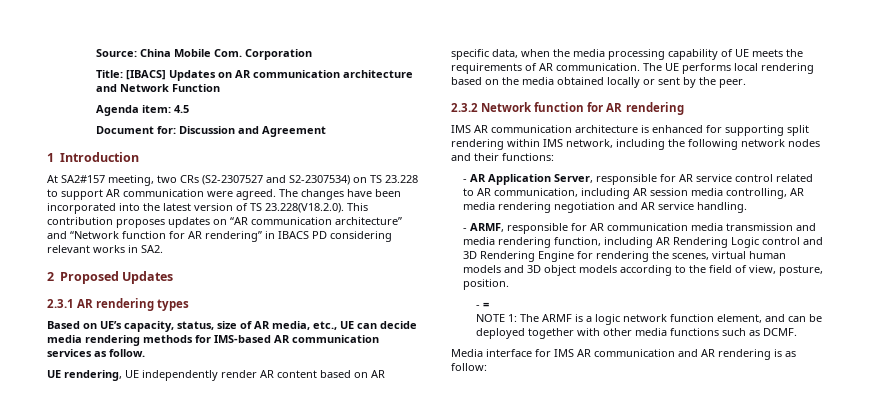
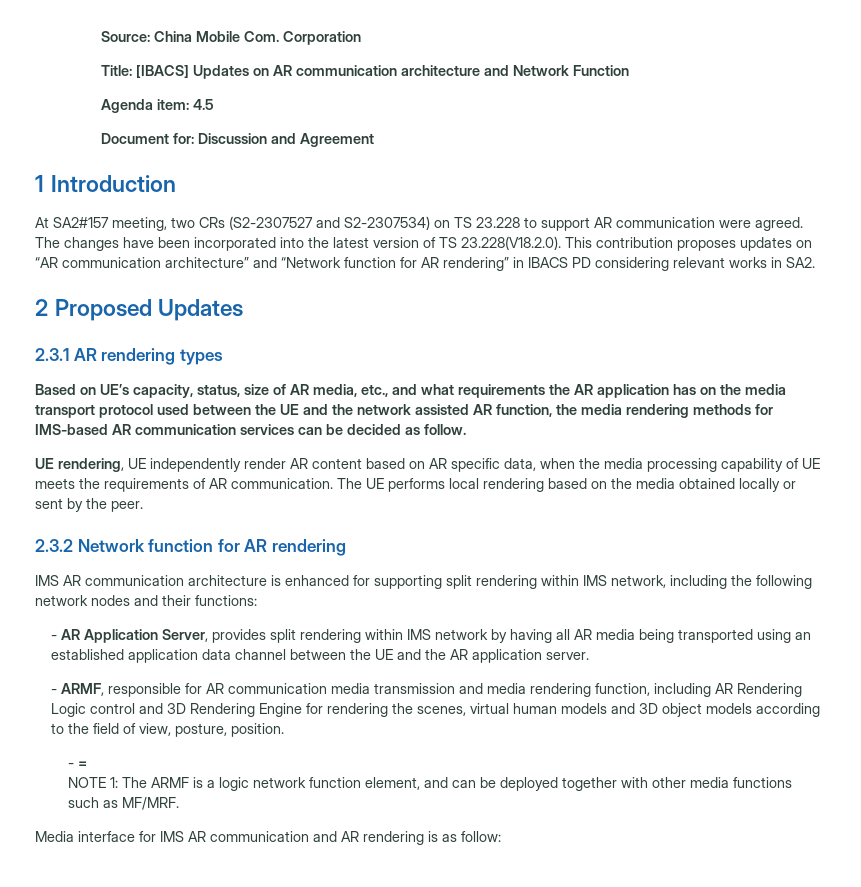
- Based on UE’s capacity, status, size of AR media, etc., UE can decide media rendering methods for IMS-based AR communication services as follow.
+ Based on UE’s capacity, status, size of AR media, etc., and what requirements the AR application has on the media transport protocol used between the UE and the network assisted AR function, the media rendering methods for IMS-based AR communication services can be decided as follow.
- - AR Application Server, responsible for AR service control related to AR communication, including AR session media controlling, AR media rendering negotiation and AR service handling.
+ - AR Application Server, provides split rendering within IMS network by having all AR media being transported using an established application data channel between the UE and the AR application server.
- NOTE 1: The ARMF is a logic network function element, and can be deployed together with other media functions such as DCMF.
+ NOTE 1: The ARMF is a logic network function element, and can be deployed together with other media functions such as MF/MRF.

